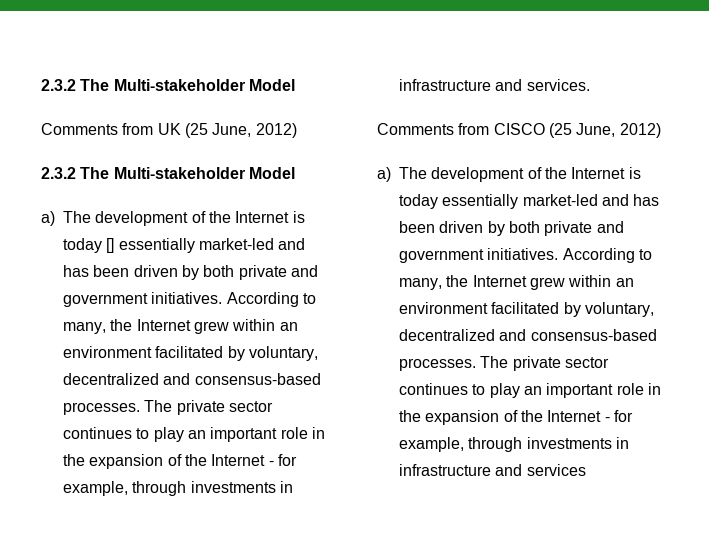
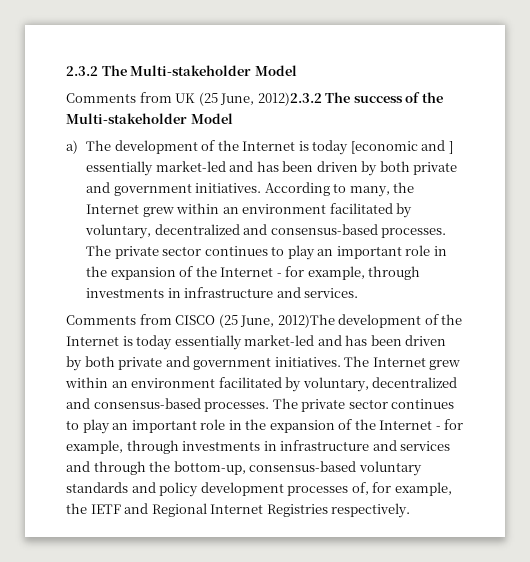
- Comments from UK (25 June, 2012)
- 2.3.2 The Multi-stakeholder Model
+ Comments from UK (25 June, 2012)2.3.2 The success of the Multi-stakeholder Model
- a) The development of the Internet is today [] essentially market-led and has been driven by both private and government initiatives.
+ a) The development of the Internet is today [economic and ] essentially market-led and has been driven by both private and government initiatives.
- Comments from CISCO (25 June, 2012)
- a) The development of the Internet is today essentially market-led and has been driven by both private and government initiatives. According to many, the Internet grew within an environment facilitated by voluntary, decentralized and consensus-based processes.
+ Comments from CISCO (25 June, 2012)The development of the Internet is today essentially market-led and has been driven by both private and government initiatives. The Internet grew within an environment facilitated by voluntary, decentralized and consensus-based processes.
- The private sector continues to play an important role in the expansion of the Internet - for example, through investments in infrastructure and services
+ The private sector continues to play an important role in the expansion of the Internet - for example, through investments in infrastructure and services and through the bottom-up, consensus-based voluntary standards and policy development processes of, for example, the IETF and Regional Internet Registries respectively.

